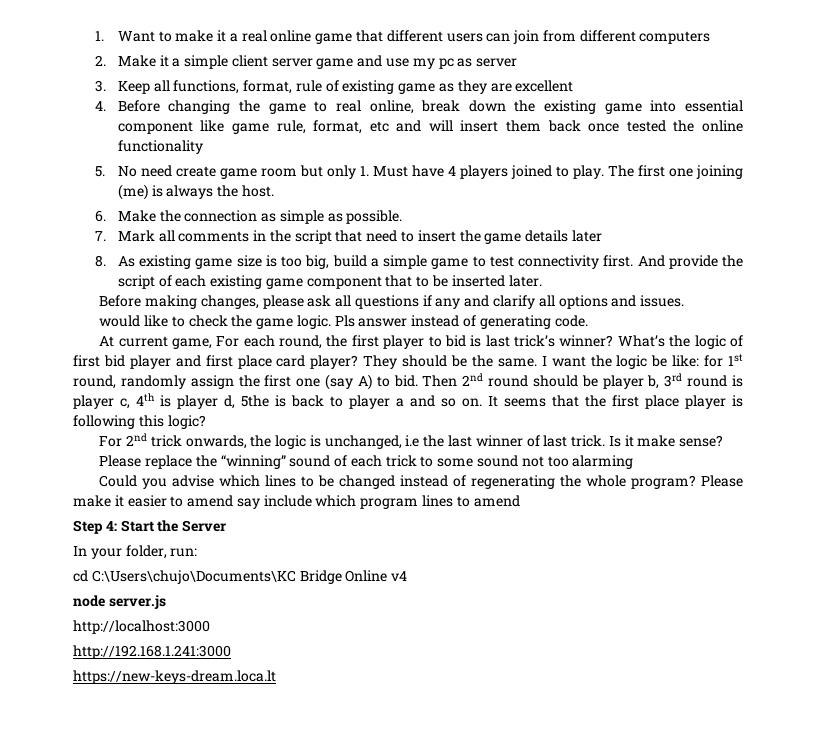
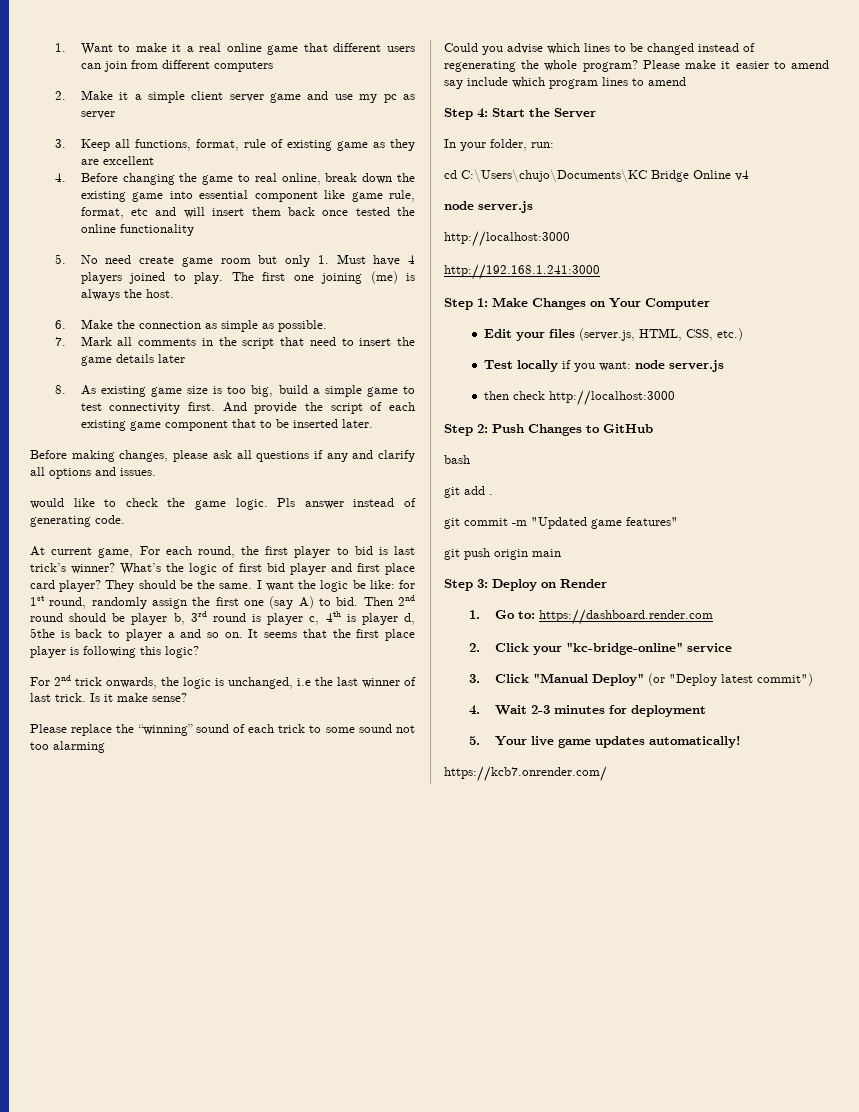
- https://new-keys-dream.loca.lt
+ Step 1: Make Changes on Your Computer
+ Edit your files (server.js, HTML, CSS, etc.)
+ Test locally if you want: node server.js
+ then check http://localhost:3000
+ Step 2: Push Changes to GitHub
+ bash
+ git add .
+ git commit -m "Updated game features"
+ git push origin main
+ Step 3: Deploy on Render
+ 1. Go to: https://dashboard.render.com
+ 2. Click your "kc-bridge-online" service
+ 3. Click "Manual Deploy" (or "Deploy latest commit")
+ 4. Wait 2-3 minutes for deployment
+ 5. Your live game updates automatically!
+ https://kcb7.onrender.com/

